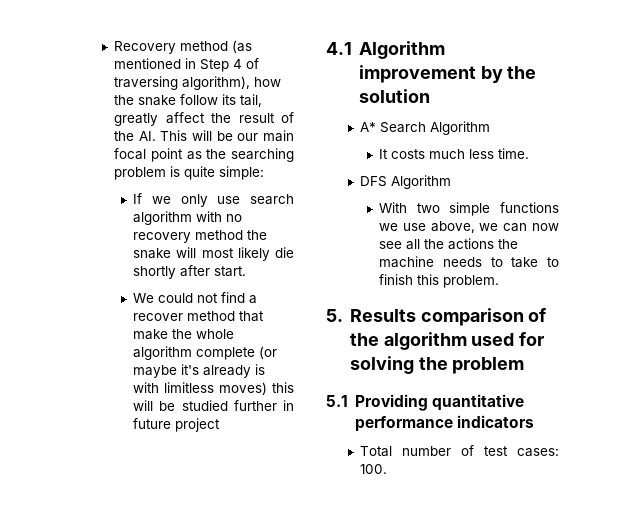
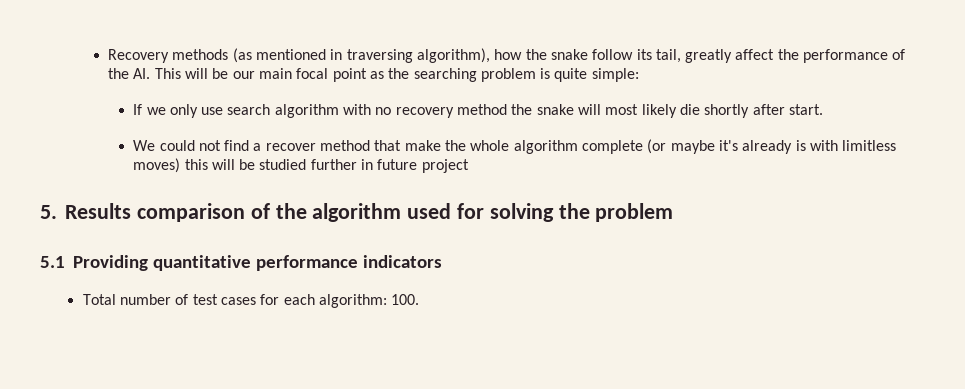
- Recovery method (as mentioned in Step 4 of traversing algorithm), how the snake follow its tail, greatly affect the result of the AI. This will be our main focal point as the searching problem is quite simple:
+ Recovery methods (as mentioned in traversing algorithm), how the snake follow its tail, greatly affect the performance of the AI. This will be our main focal point as the searching problem is quite simple:
- 4.1 Algorithm improvement by the solution
- A* Search Algorithm
- It costs much less time.
- DFS Algorithm
- With two simple functions we use above, we can now see all the actions the machine needs to take to finish this problem.
- Total number of test cases: 100.
+ Total number of test cases for each algorithm: 100.

